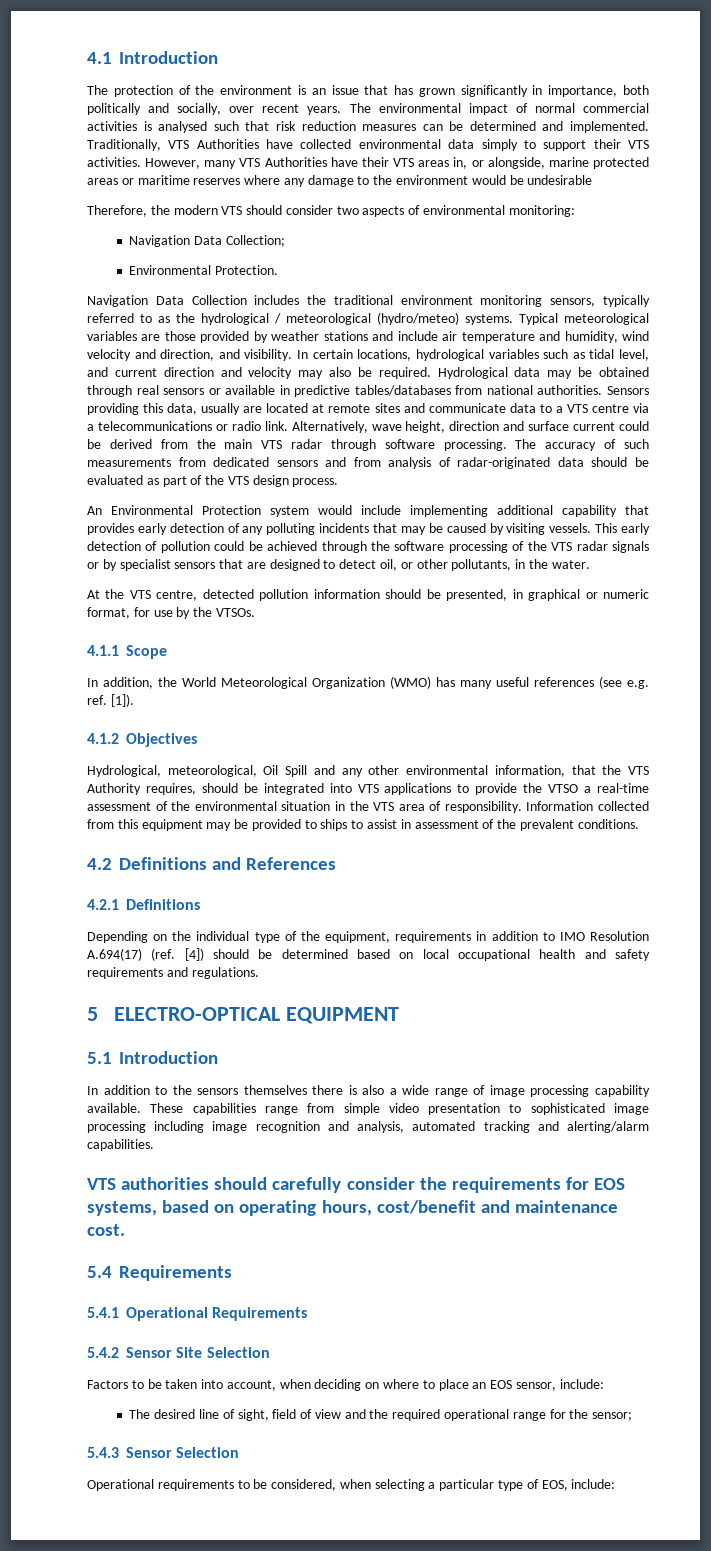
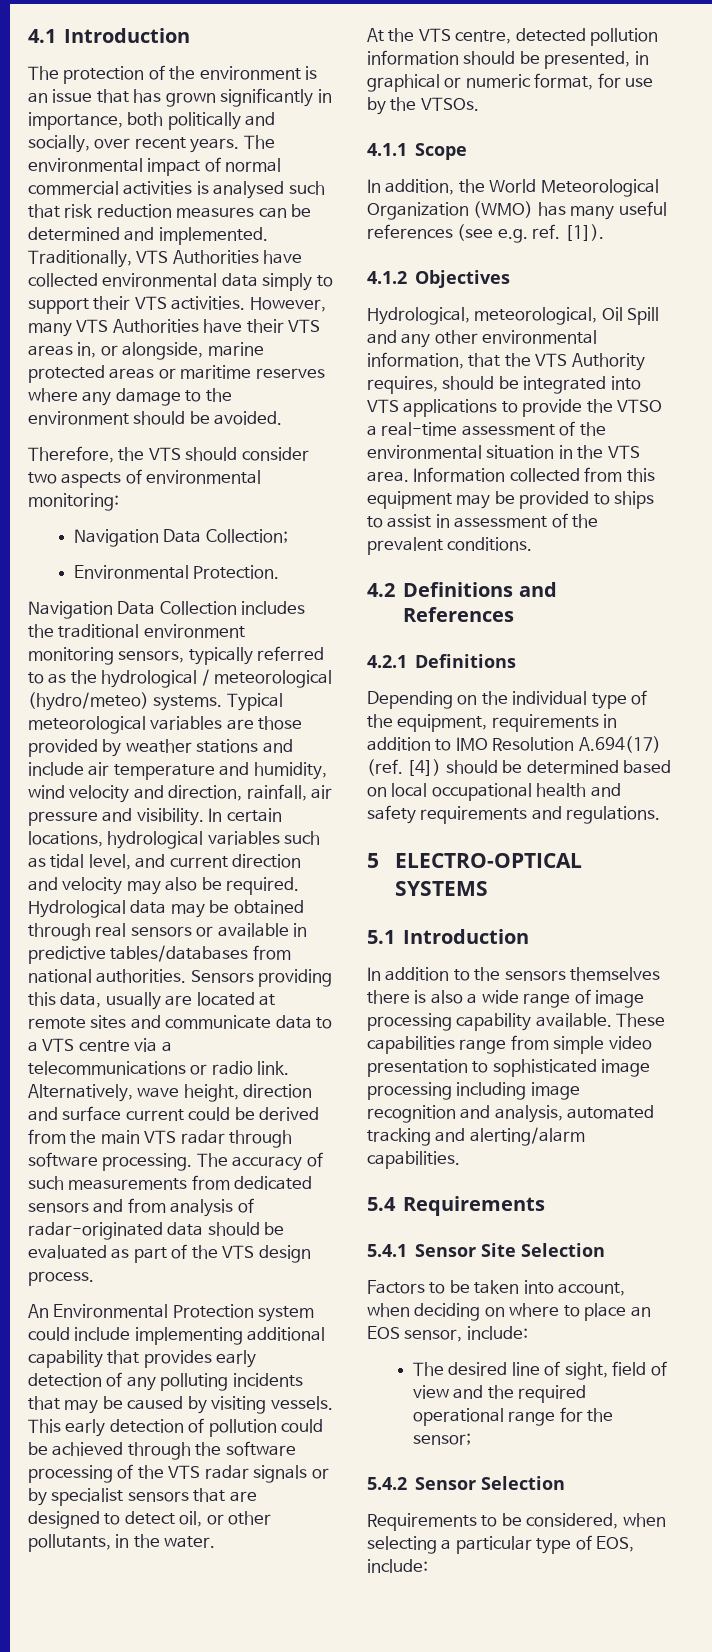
- However, many VTS Authorities have their VTS areas in, or alongside, marine protected areas or maritime reserves where any damage to the environment would be undesirable
+ However, many VTS Authorities have their VTS areas in, or alongside, marine protected areas or maritime reserves where any damage to the environment should be avoided.
- Therefore, the modern VTS should consider two aspects of environmental monitoring:
+ Therefore, the VTS should consider two aspects of environmental monitoring:
- Typical meteorological variables are those provided by weather stations and include air temperature and humidity, wind velocity and direction, and visibility.
+ Typical meteorological variables are those provided by weather stations and include air temperature and humidity, wind velocity and direction, rainfall, air pressure and visibility.
- An Environmental Protection system would include implementing additional capability that provides early detection of any polluting incidents that may be caused by visiting vessels.
+ An Environmental Protection system could include implementing additional capability that provides early detection of any polluting incidents that may be caused by visiting vessels.
- Hydrological, meteorological, Oil Spill and any other environmental information, that the VTS Authority requires, should be integrated into VTS applications to provide the VTSO a real-time assessment of the environmental situation in the VTS area of responsibility.
+ Hydrological, meteorological, Oil Spill and any other environmental information, that the VTS Authority requires, should be integrated into VTS applications to provide the VTSO a real-time assessment of the environmental situation in the VTS area.
- 5 ELECTRO-OPTICAL EQUIPMENT
+ 5 ELECTRO-OPTICAL SYSTEMS
- VTS authorities should carefully consider the requirements for EOS systems, based on operating hours, cost/benefit and maintenance cost.
  5.4 Requirements
- 5.4.1 Operational Requirements
- 5.4.2 Sensor Site Selection
+ 5.4.1 Sensor Site Selection
- 5.4.3 Sensor Selection
+ 5.4.2 Sensor Selection
- Operational requirements to be considered, when selecting a particular type of EOS, include:
+ Requirements to be considered, when selecting a particular type of EOS, include:

